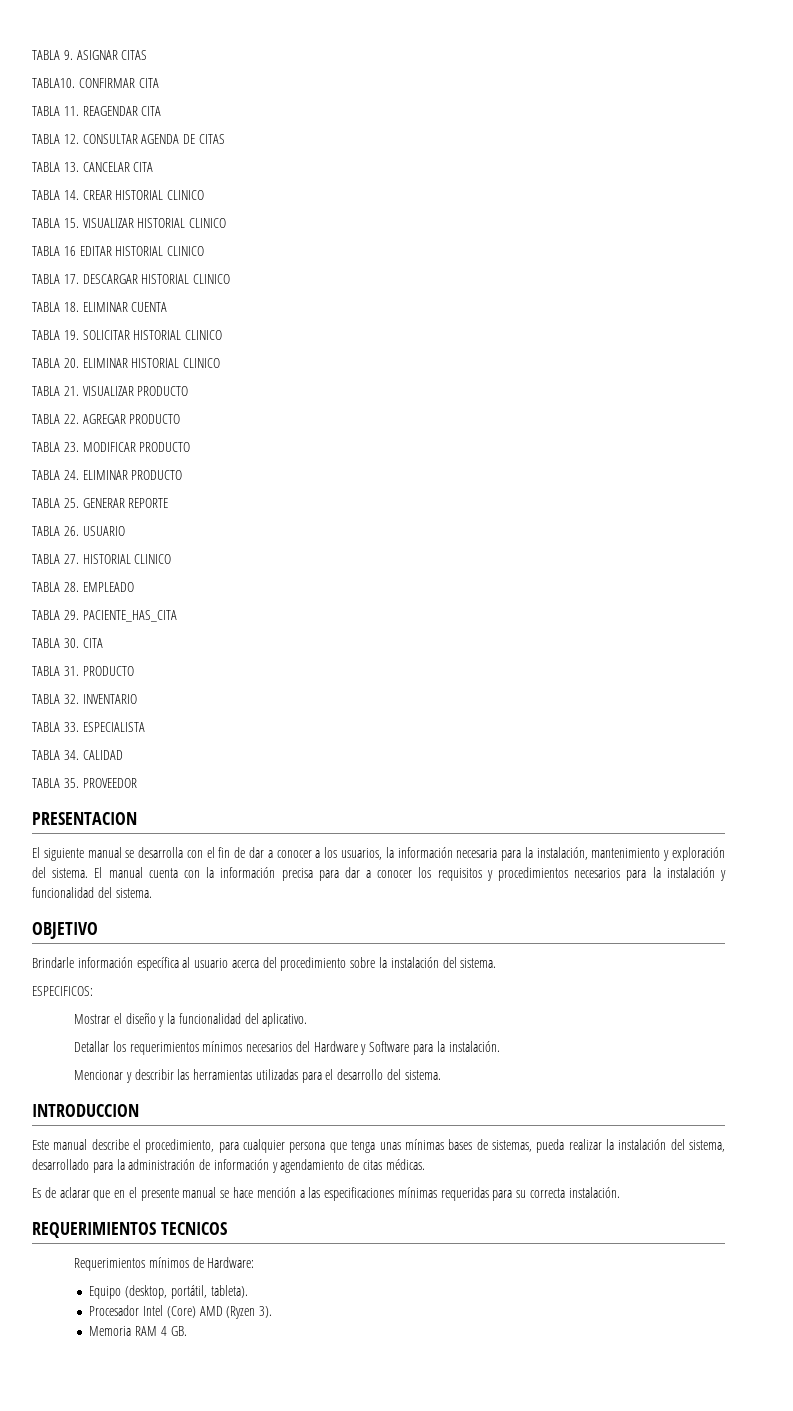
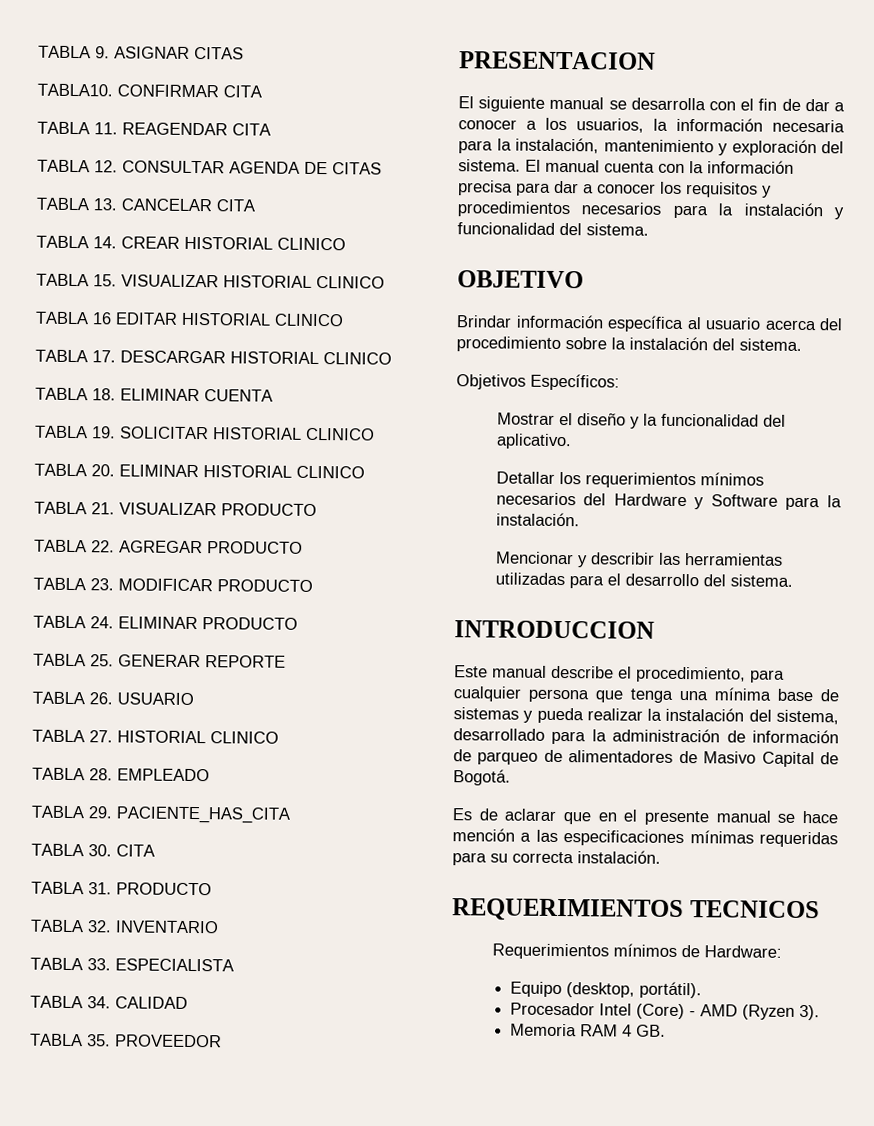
- Brindarle información específica al usuario acerca del procedimiento sobre la instalación del sistema.
+ Brindar información específica al usuario acerca del procedimiento sobre la instalación del sistema.
- ESPECIFICOS:
+ Objetivos Específicos:
- Este manual describe el procedimiento, para cualquier persona que tenga unas mínimas bases de sistemas, pueda realizar la instalación del sistema, desarrollado para la administración de información y agendamiento de citas médicas.
+ Este manual describe el procedimiento, para cualquier persona que tenga una mínima base de sistemas y pueda realizar la instalación del sistema, desarrollado para la administración de información de parqueo de alimentadores de Masivo Capital de Bogotá.
- Equipo (desktop, portátil, tableta).
+ Equipo (desktop, portátil).
- Procesador Intel (Core) AMD (Ryzen 3).
+ Procesador Intel (Core) - AMD (Ryzen 3).

